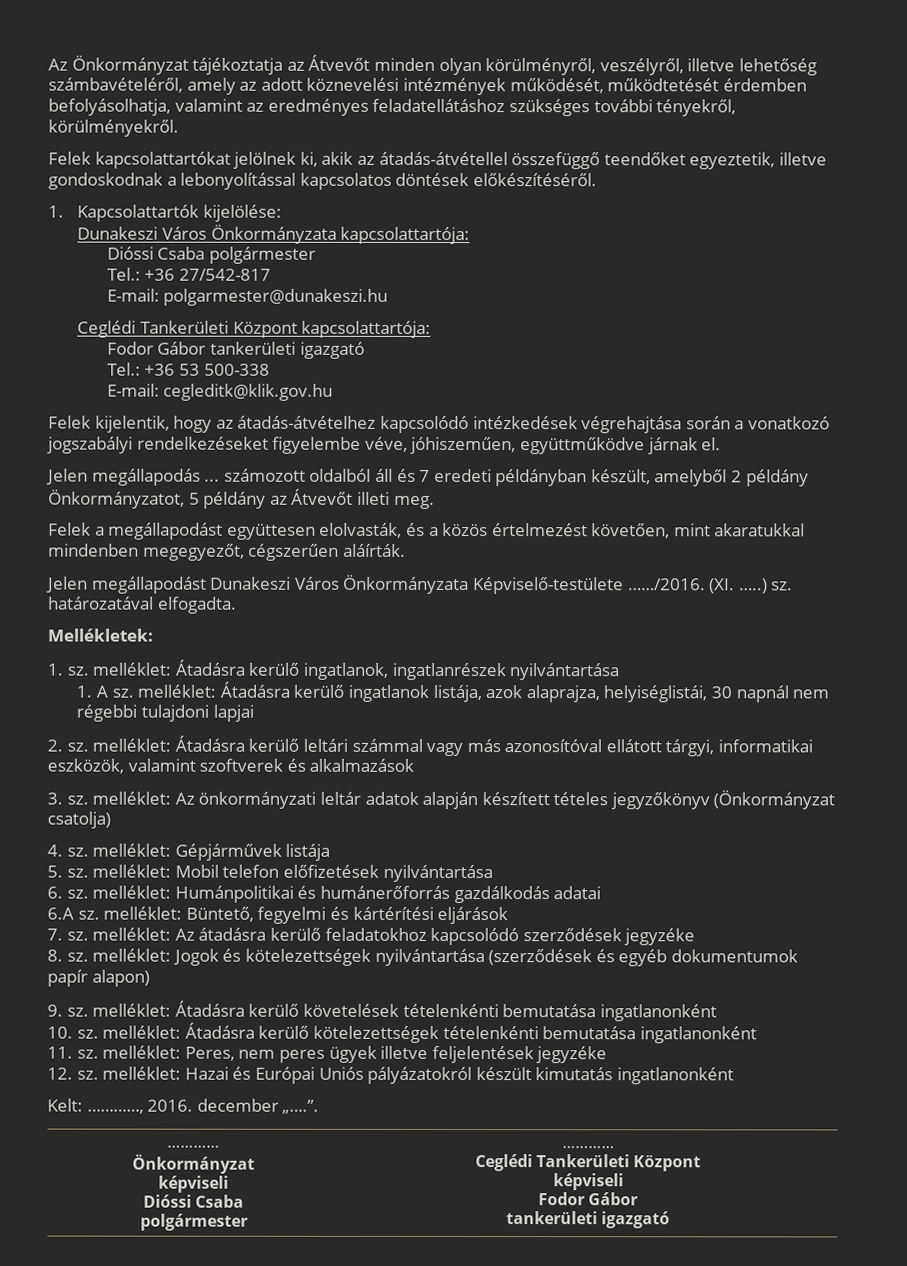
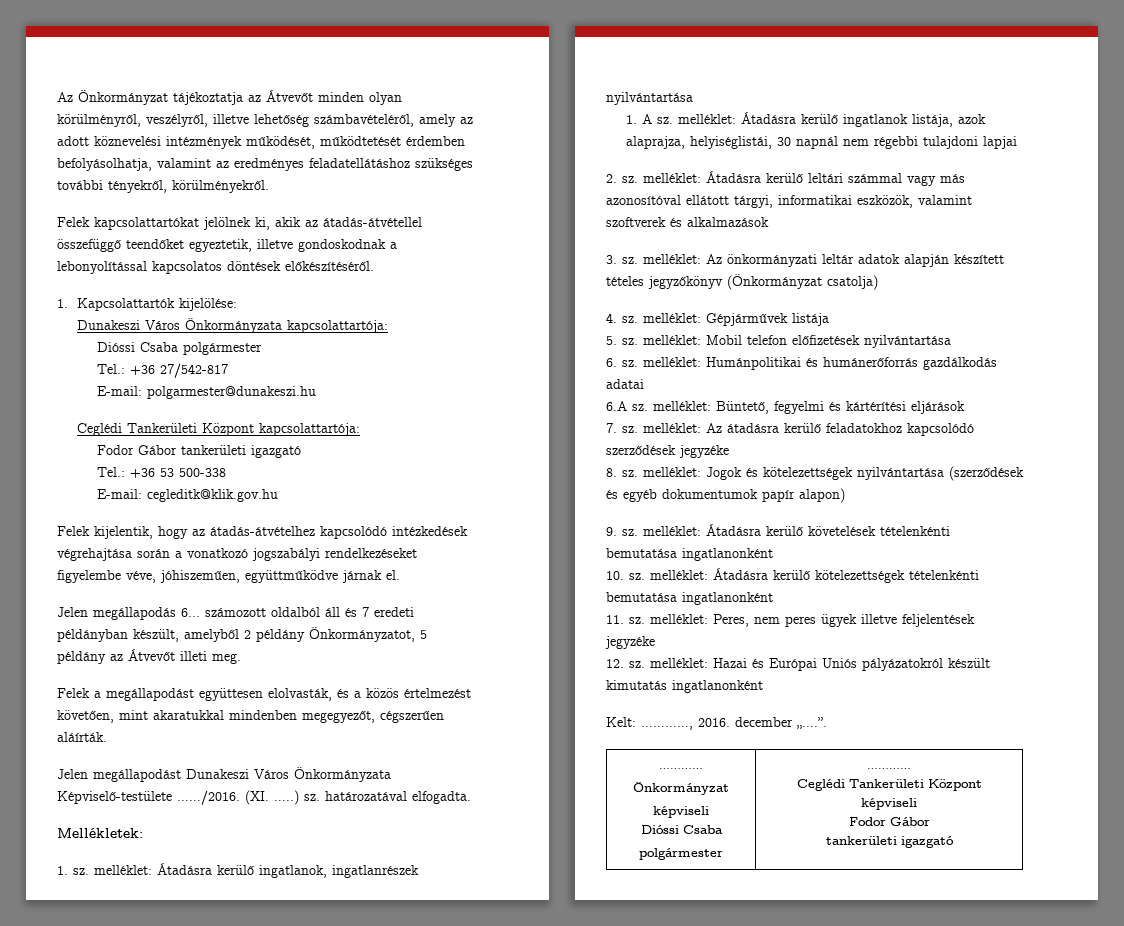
- Jelen megállapodás ... számozott oldalból áll és 7 eredeti példányban készült, amelyből 2 példány Önkormányzatot, 5 példány az Átvevőt illeti meg.
+ Jelen megállapodás 6... számozott oldalból áll és 7 eredeti példányban készült, amelyből 2 példány Önkormányzatot, 5 példány az Átvevőt illeti meg.

